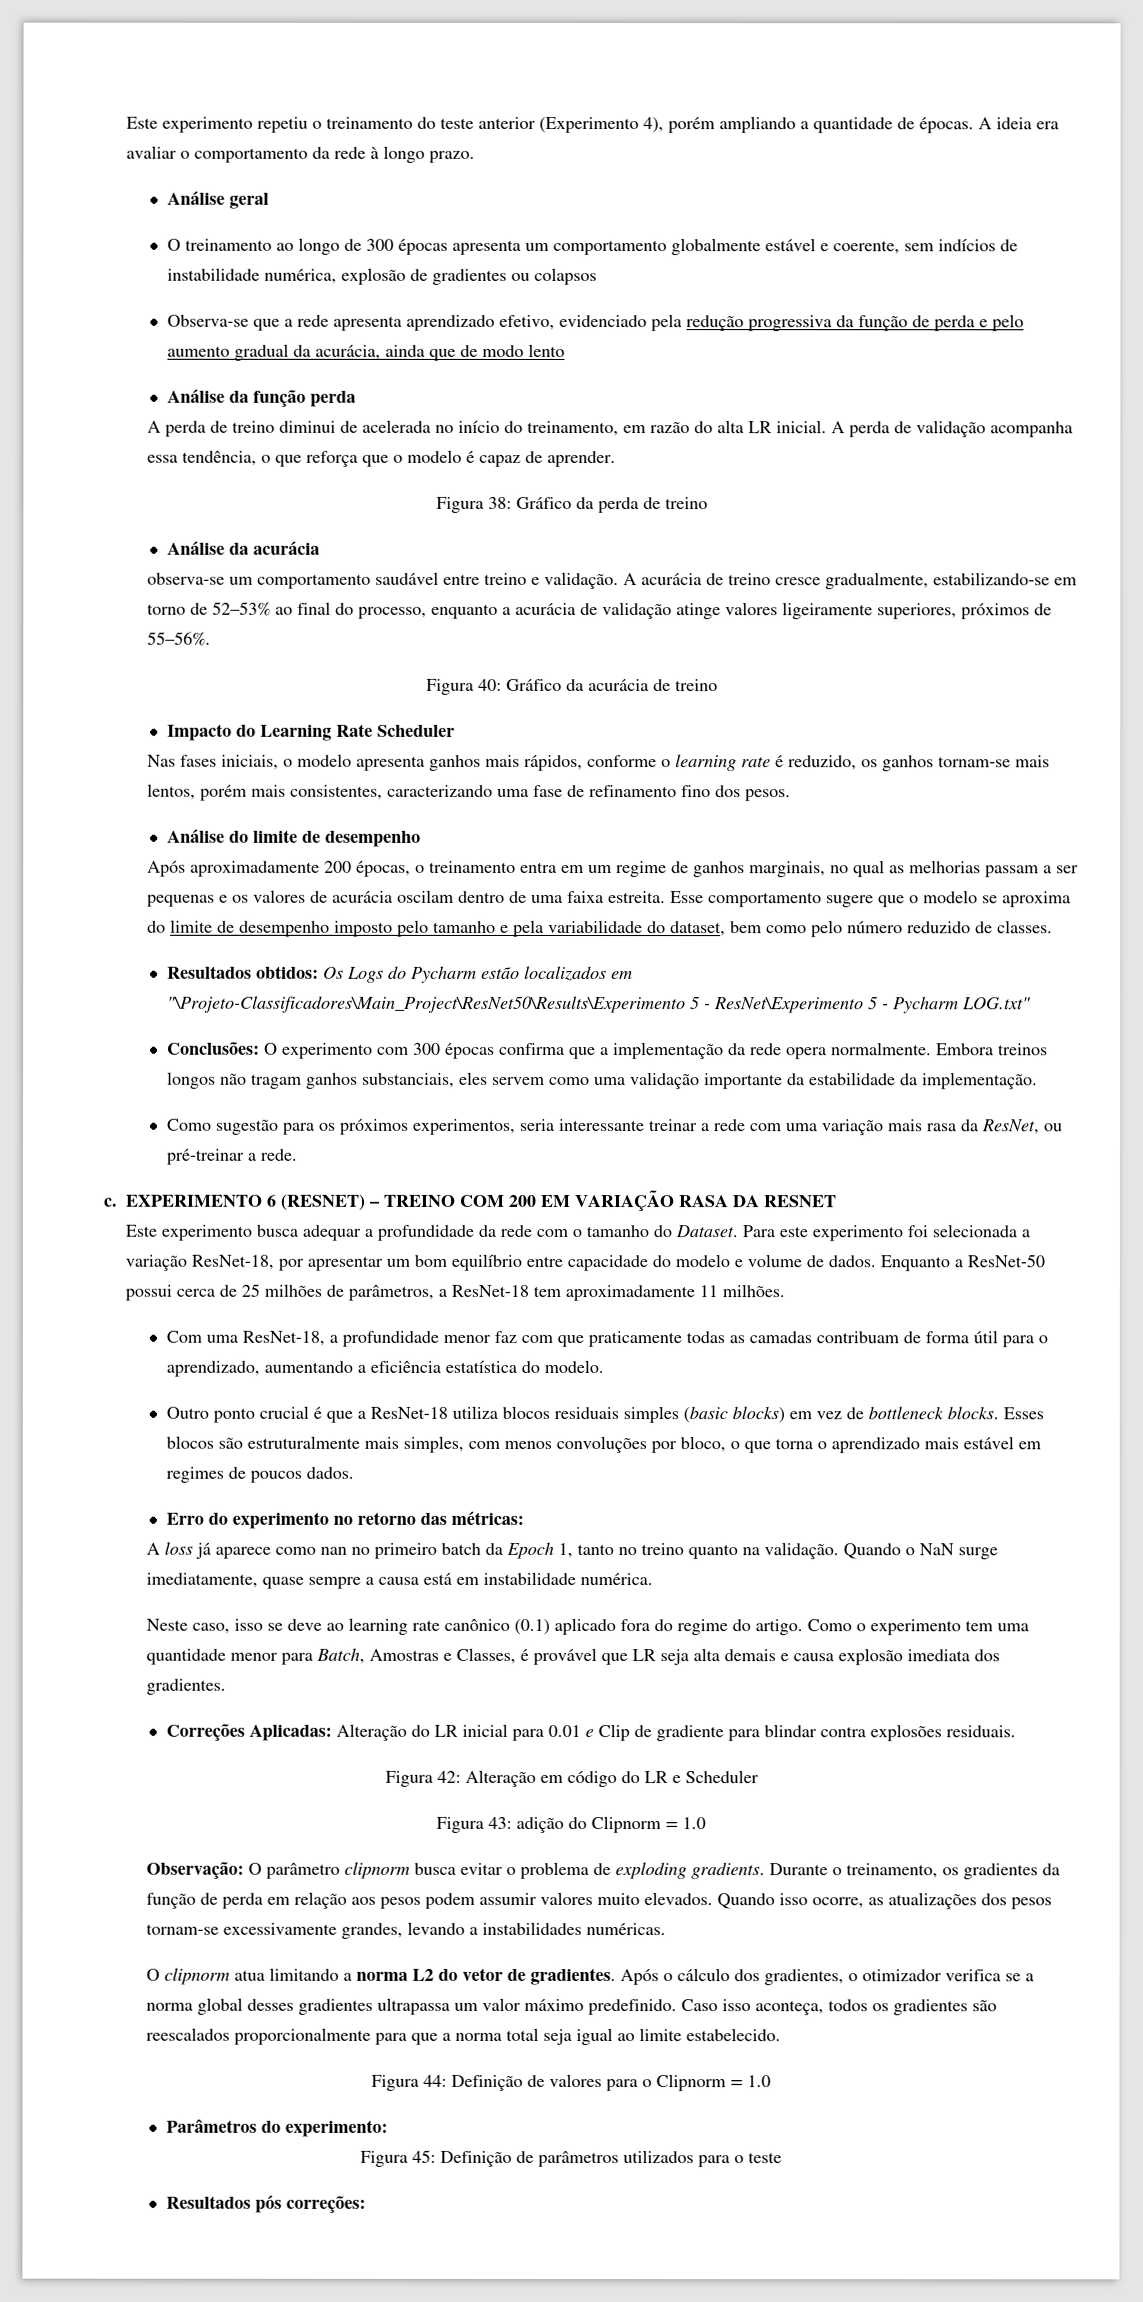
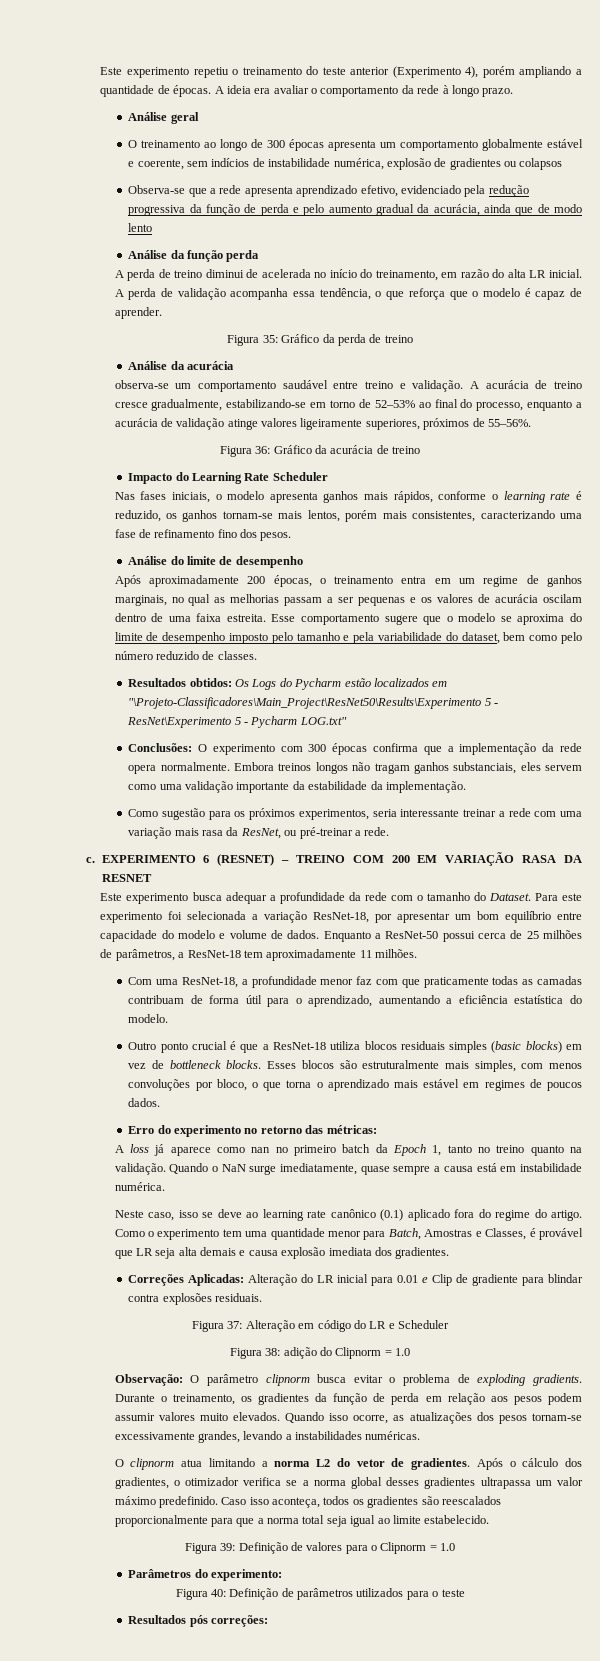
- Figura 38: Gráfico da perda de treino
+ Figura 35: Gráfico da perda de treino
- Figura 40: Gráfico da acurácia de treino
+ Figura 36: Gráfico da acurácia de treino
- Figura 42: Alteração em código do LR e Scheduler
+ Figura 37: Alteração em código do LR e Scheduler
- Figura 43: adição do Clipnorm = 1.0
+ Figura 38: adição do Clipnorm = 1.0
- Figura 44: Definição de valores para o Clipnorm = 1.0
+ Figura 39: Definição de valores para o Clipnorm = 1.0
- Figura 45: Definição de parâmetros utilizados para o teste
+ Figura 40: Definição de parâmetros utilizados para o teste

